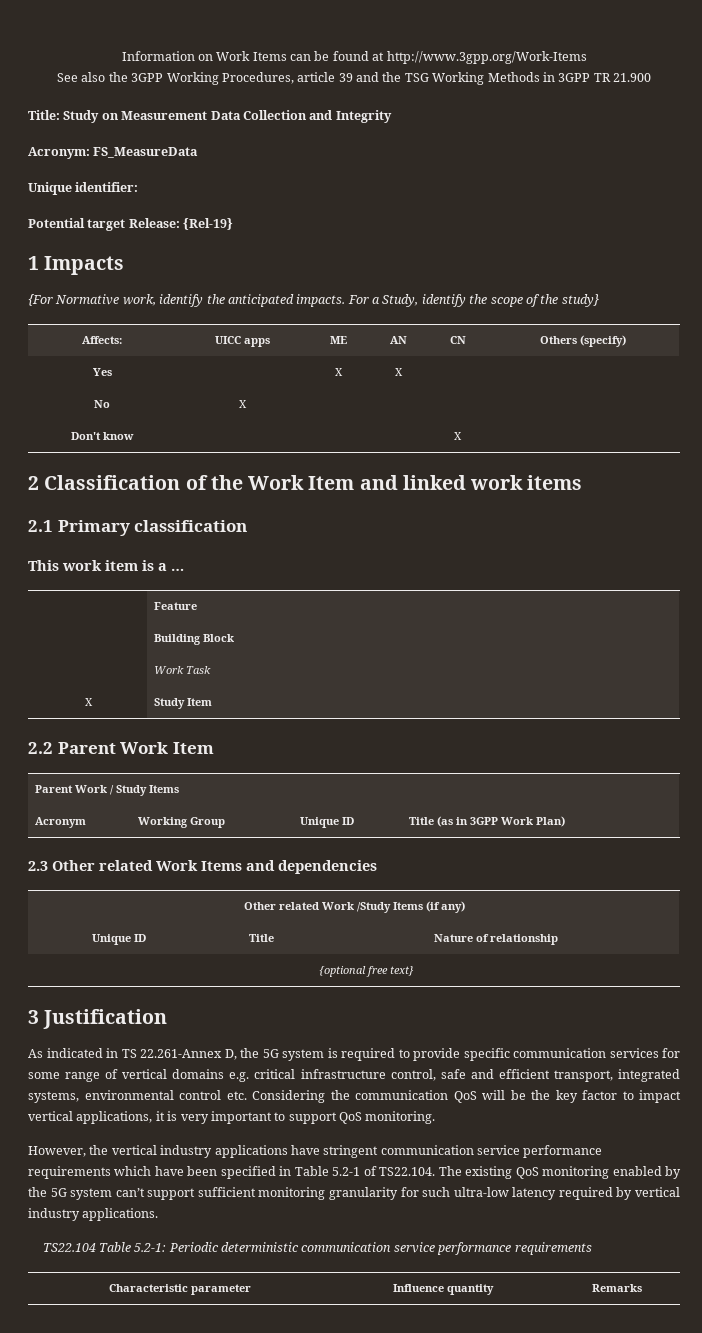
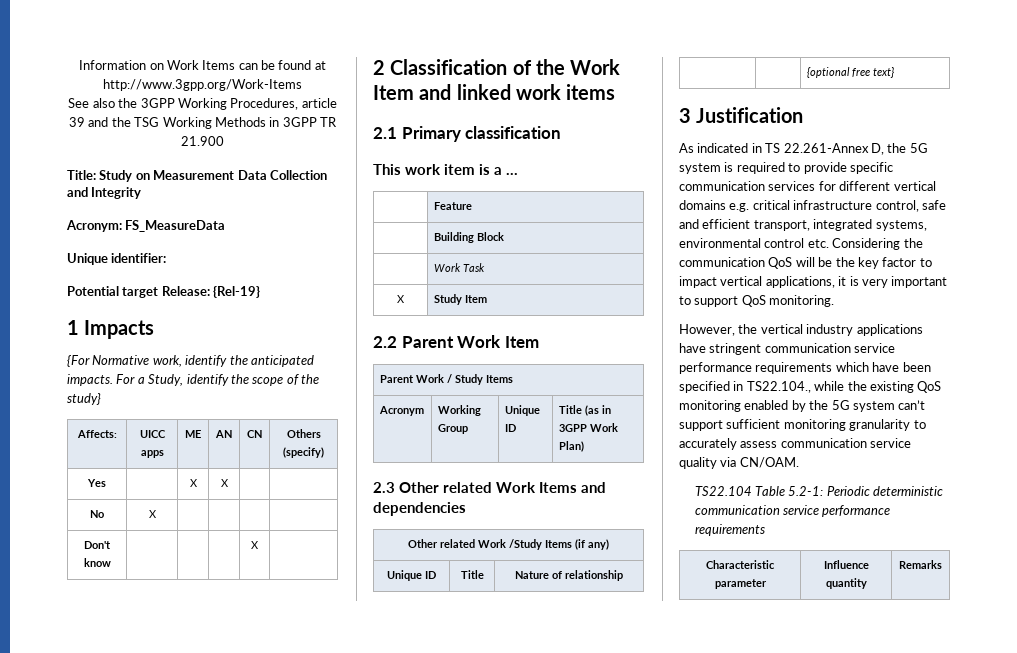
- As indicated in TS 22.261-Annex D, the 5G system is required to provide specific communication services for some range of vertical domains e.g. critical infrastructure control, safe and efficient transport, integrated systems, environmental control etc. Considering the communication QoS will be the key factor to impact vertical applications, it is very important to support QoS monitoring.
+ As indicated in TS 22.261-Annex D, the 5G system is required to provide specific communication services for different vertical domains e.g. critical infrastructure control, safe and efficient transport, integrated systems, environmental control etc. Considering the communication QoS will be the key factor to impact vertical applications, it is very important to support QoS monitoring.
- However, the vertical industry applications have stringent communication service performance requirements which have been specified in Table 5.2-1 of TS22.104. The existing QoS monitoring enabled by the 5G system can’t support sufficient monitoring granularity for such ultra-low latency required by vertical industry applications.
+ However, the vertical industry applications have stringent communication service performance requirements which have been specified in TS22.104., while the existing QoS monitoring enabled by the 5G system can’t support sufficient monitoring granularity to accurately assess communication service quality via CN/OAM.

